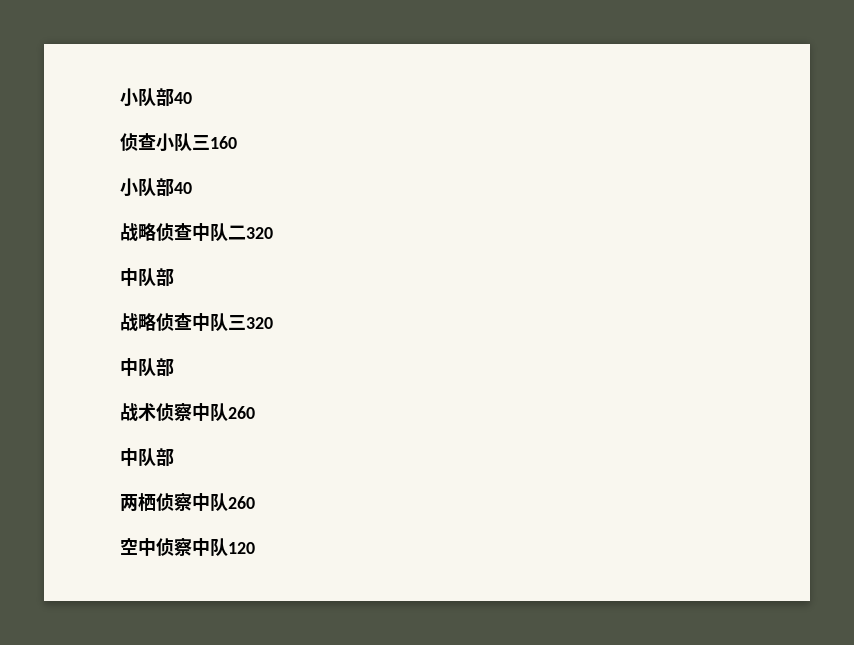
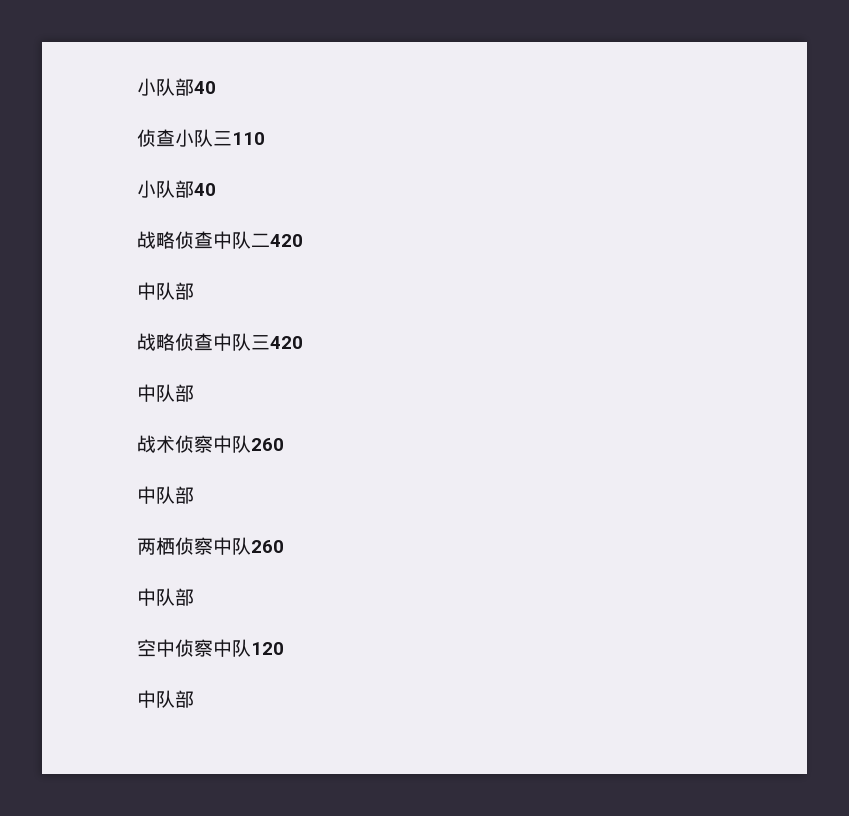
- 侦查小队三160
+ 侦查小队三110
- 战略侦查中队二320
+ 战略侦查中队二420
- 战略侦查中队三320
+ 战略侦查中队三420
  两栖侦察中队260
+ 中队部
  空中侦察中队120
+ 中队部

